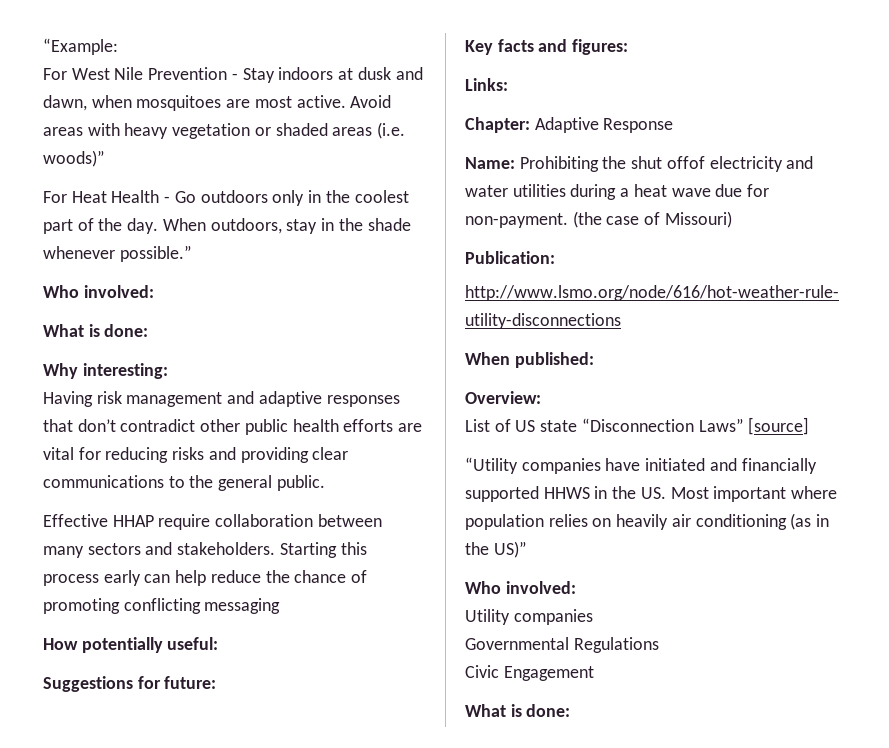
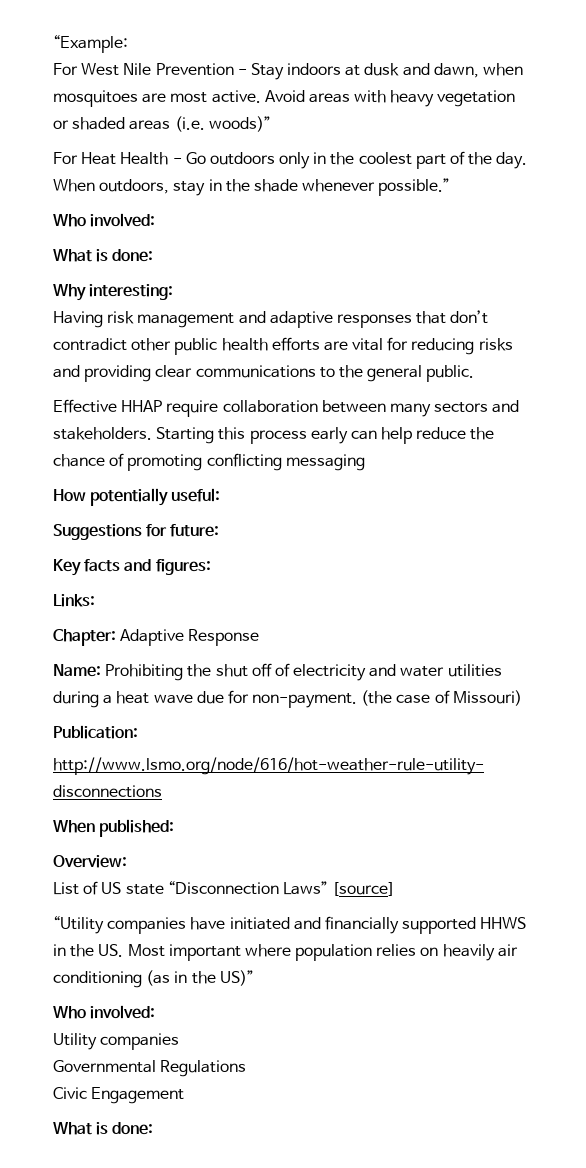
- Name: Prohibiting the shut offof electricity and water utilities during a heat wave due for non-payment.
+ Name: Prohibiting the shut off of electricity and water utilities during a heat wave due for non-payment.

